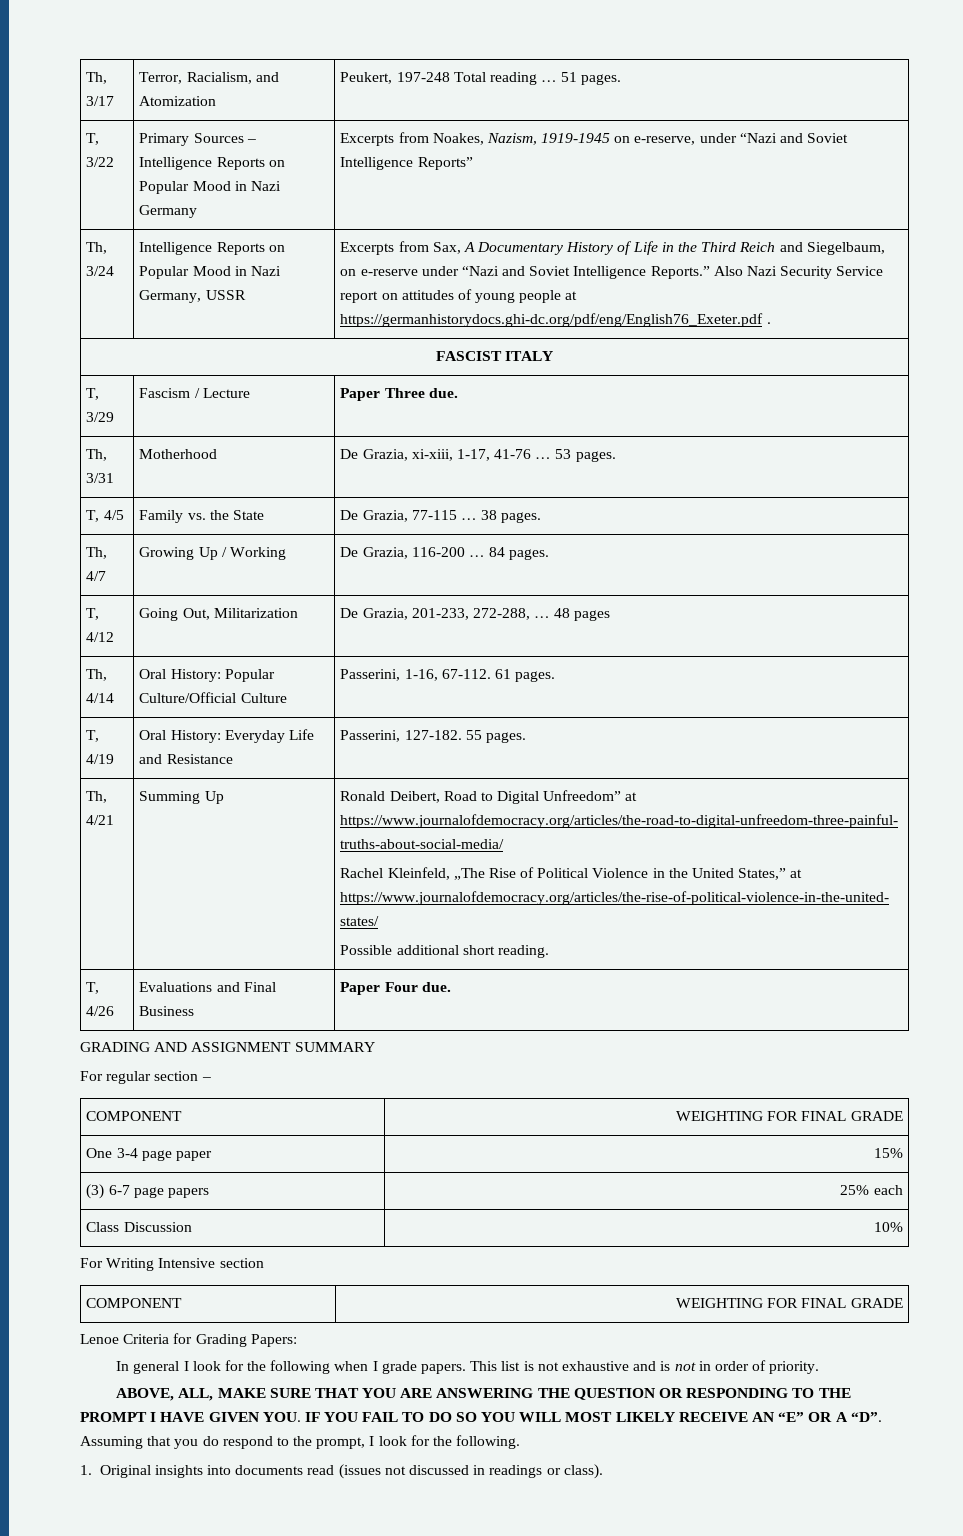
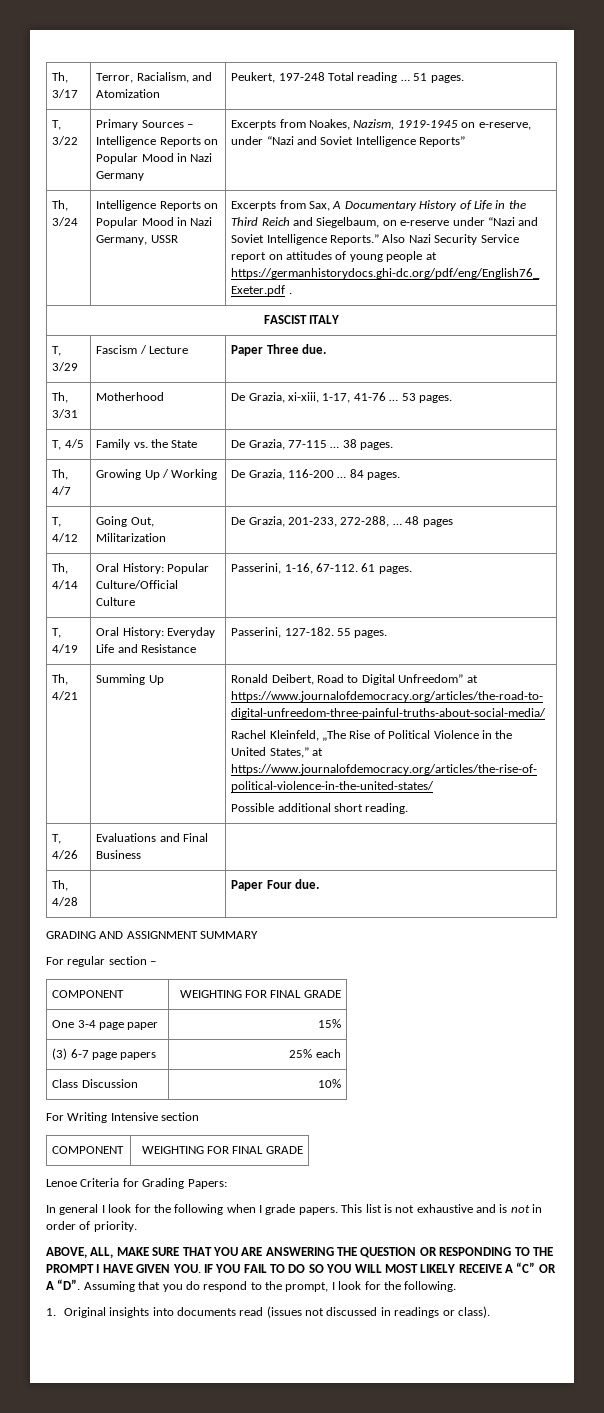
- T, 4/26 | Evaluations and Final Business | Paper Four due.
+ T, 4/26 | Evaluations and Final Business |
+ Th, 4/28 | | Paper Four due.
- ABOVE, ALL, MAKE SURE THAT YOU ARE ANSWERING THE QUESTION OR RESPONDING TO THE PROMPT I HAVE GIVEN YOU. IF YOU FAIL TO DO SO YOU WILL MOST LIKELY RECEIVE AN “E” OR A “D”. Assuming that you do respond to the prompt, I look for the following.
+ ABOVE, ALL, MAKE SURE THAT YOU ARE ANSWERING THE QUESTION OR RESPONDING TO THE PROMPT I HAVE GIVEN YOU. IF YOU FAIL TO DO SO YOU WILL MOST LIKELY RECEIVE A “C” OR A “D”. Assuming that you do respond to the prompt, I look for the following.

